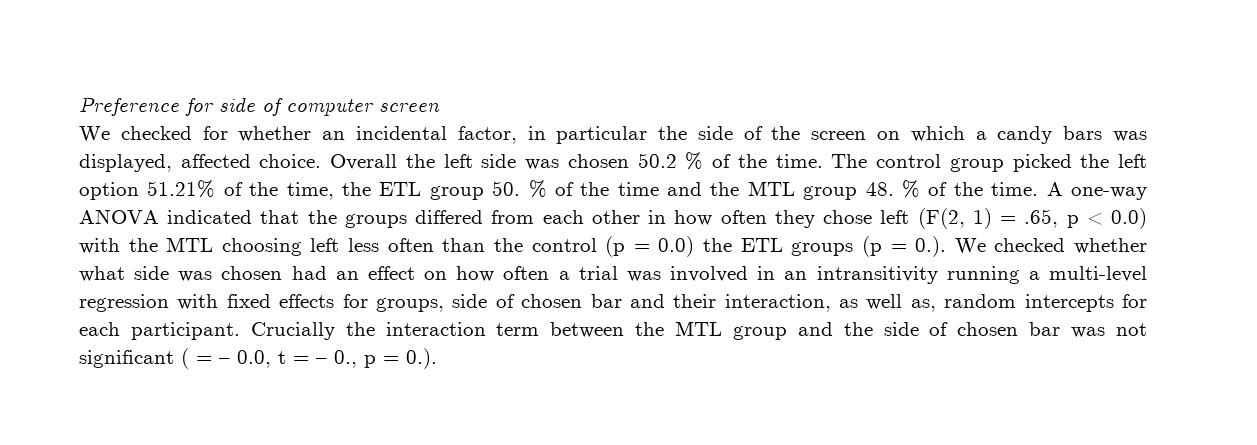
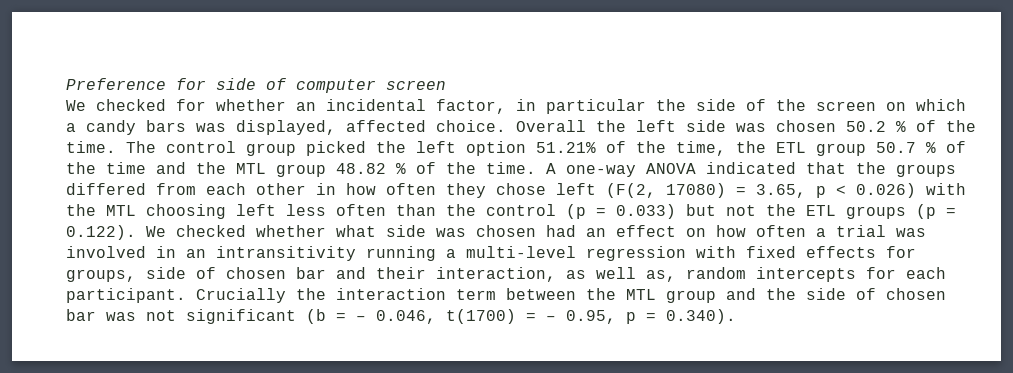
- The control group picked the left option 51.21% of the time, the ETL group 50. % of the time and the MTL group 48. % of the time.
+ The control group picked the left option 51.21% of the time, the ETL group 50.7 % of the time and the MTL group 48.82 % of the time.
- A one-way ANOVA indicated that the groups differed from each other in how often they chose left (F(2, 1) = .65, p < 0.0) with the MTL choosing left less often than the control (p = 0.0) the ETL groups (p = 0.). We checked whether what side was chosen had an effect on how often a trial was involved in an intransitivity running a multi-level regression with fixed effects for groups, side of chosen bar and their interaction, as well as, random intercepts for each participant.
+ A one-way ANOVA indicated that the groups differed from each other in how often they chose left (F(2, 17080) = 3.65, p < 0.026) with the MTL choosing left less often than the control (p = 0.033) but not the ETL groups (p = 0.122). We checked whether what side was chosen had an effect on how often a trial was involved in an intransitivity running a multi-level regression with fixed effects for groups, side of chosen bar and their interaction, as well as, random intercepts for each participant.
- Crucially the interaction term between the MTL group and the side of chosen bar was not significant ( = – 0.0, t = – 0., p = 0.).
+ Crucially the interaction term between the MTL group and the side of chosen bar was not significant (b = – 0.046, t(1700) = – 0.95, p = 0.340).

